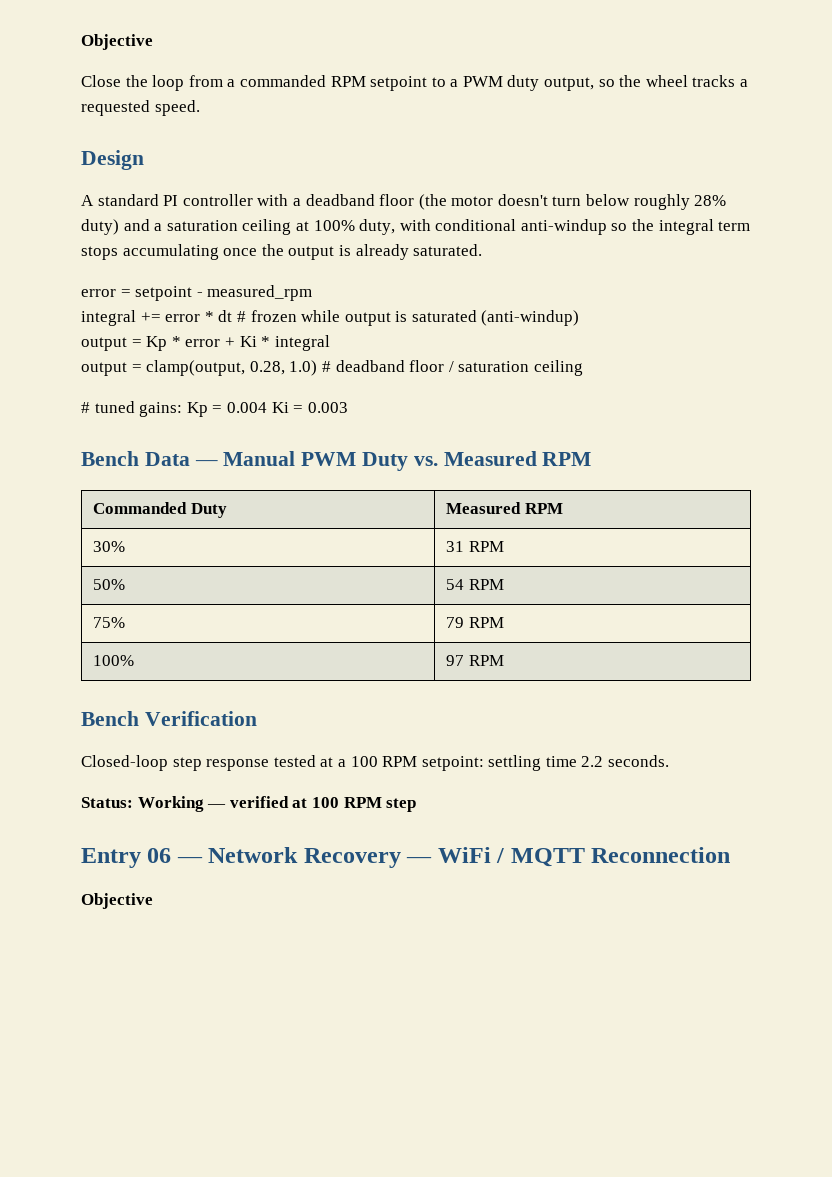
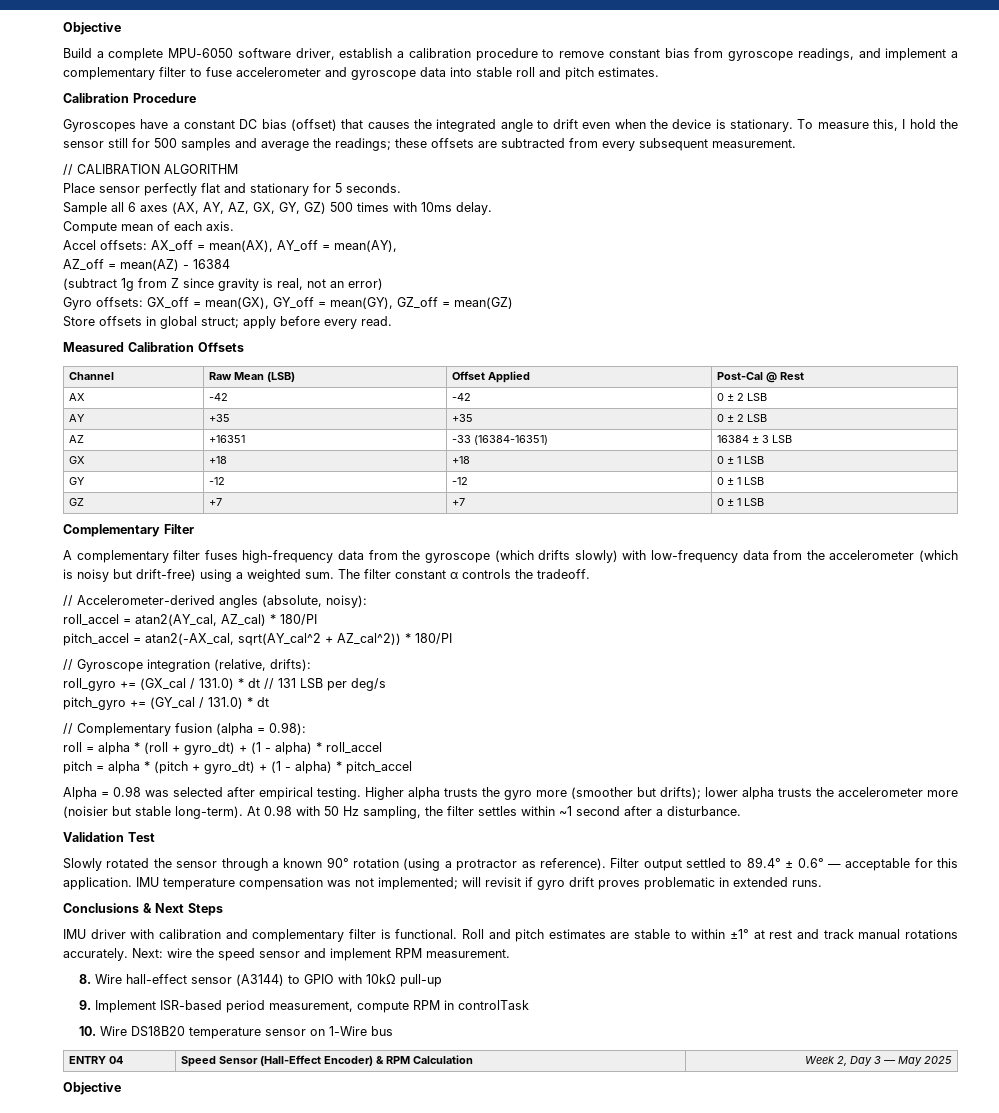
- Close the loop from a commanded RPM setpoint to a PWM duty output, so the wheel tracks a requested speed.
- Design
- A standard PI controller with a deadband floor (the motor doesn't turn below roughly 28% duty) and a saturation ceiling at 100% duty, with conditional anti-windup so the integral term stops accumulating once the output is already saturated.
- error = setpoint - measured_rpm
- integral += error * dt # frozen while output is saturated (anti-windup)
- output = Kp * error + Ki * integral
- output = clamp(output, 0.28, 1.0) # deadband floor / saturation ceiling
- # tuned gains: Kp = 0.004 Ki = 0.003
- Bench Data — Manual PWM Duty vs. Measured RPM
- Commanded Duty | Measured RPM
- 30% | 31 RPM
- 50% | 54 RPM
- 75% | 79 RPM
- 100% | 97 RPM
- Bench Verification
- Closed-loop step response tested at a 100 RPM setpoint: settling time 2.2 seconds.
- Status: Working — verified at 100 RPM step
- Entry 06 — Network Recovery — WiFi / MQTT Reconnection
+ Build a complete MPU-6050 software driver, establish a calibration procedure to remove constant bias from gyroscope readings, and implement a complementary filter to fuse accelerometer and gyroscope data into stable roll and pitch estimates.
+ Calibration Procedure
+ Gyroscopes have a constant DC bias (offset) that causes the integrated angle to drift even when the device is stationary. To measure this, I hold the sensor still for 500 samples and average the readings; these offsets are subtracted from every subsequent measurement.
+ // CALIBRATION ALGORITHM
+ Place sensor perfectly flat and stationary for 5 seconds.
+ Sample all 6 axes (AX, AY, AZ, GX, GY, GZ) 500 times with 10ms delay.
+ Compute mean of each axis.
+ Accel offsets: AX_off = mean(AX), AY_off = mean(AY),
+ AZ_off = mean(AZ) - 16384
+ (subtract 1g from Z since gravity is real, not an error)
+ Gyro offsets: GX_off = mean(GX), GY_off = mean(GY), GZ_off = mean(GZ)
+ Store offsets in global struct; apply before every read.
+ Measured Calibration Offsets
+ Channel | Raw Mean (LSB) | Offset Applied | Post-Cal @ Rest
+ AX | -42 | -42 | 0 ± 2 LSB
+ AY | +35 | +35 | 0 ± 2 LSB
+ AZ | +16351 | -33 (16384-16351) | 16384 ± 3 LSB
+ GX | +18 | +18 | 0 ± 1 LSB
+ GY | -12 | -12 | 0 ± 1 LSB
+ GZ | +7 | +7 | 0 ± 1 LSB
+ Complementary Filter
+ A complementary filter fuses high-frequency data from the gyroscope (which drifts slowly) with low-frequency data from the accelerometer (which is noisy but drift-free) using a weighted sum. The filter constant α controls the tradeoff.
+ // Accelerometer-derived angles (absolute, noisy):
+ roll_accel = atan2(AY_cal, AZ_cal) * 180/PI
+ pitch_accel = atan2(-AX_cal, sqrt(AY_cal^2 + AZ_cal^2)) * 180/PI
+ // Gyroscope integration (relative, drifts):
+ roll_gyro += (GX_cal / 131.0) * dt // 131 LSB per deg/s
+ pitch_gyro += (GY_cal / 131.0) * dt
+ // Complementary fusion (alpha = 0.98):
+ roll = alpha * (roll + gyro_dt) + (1 - alpha) * roll_accel
+ pitch = alpha * (pitch + gyro_dt) + (1 - alpha) * pitch_accel
+ Alpha = 0.98 was selected after empirical testing. Higher alpha trusts the gyro more (smoother but drifts); lower alpha trusts the accelerometer more (noisier but stable long-term). At 0.98 with 50 Hz sampling, the filter settles within ~1 second after a disturbance.
+ Validation Test
+ Slowly rotated the sensor through a known 90° rotation (using a protractor as reference). Filter output settled to 89.4° ± 0.6° — acceptable for this application. IMU temperature compensation was not implemented; will revisit if gyro drift proves problematic in extended runs.
+ Conclusions & Next Steps
+ IMU driver with calibration and complementary filter is functional. Roll and pitch estimates are stable to within ±1° at rest and track manual rotations accurately. Next: wire the speed sensor and implement RPM measurement.
+ 8. Wire hall-effect sensor (A3144) to GPIO with 10kΩ pull-up
+ 9. Implement ISR-based period measurement, compute RPM in controlTask
+ 10. Wire DS18B20 temperature sensor on 1-Wire bus
+ ENTRY 04 | Speed Sensor (Hall-Effect Encoder) & RPM Calculation | Week 2, Day 3 — May 2025

